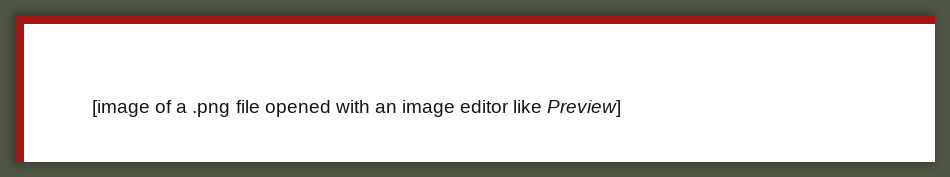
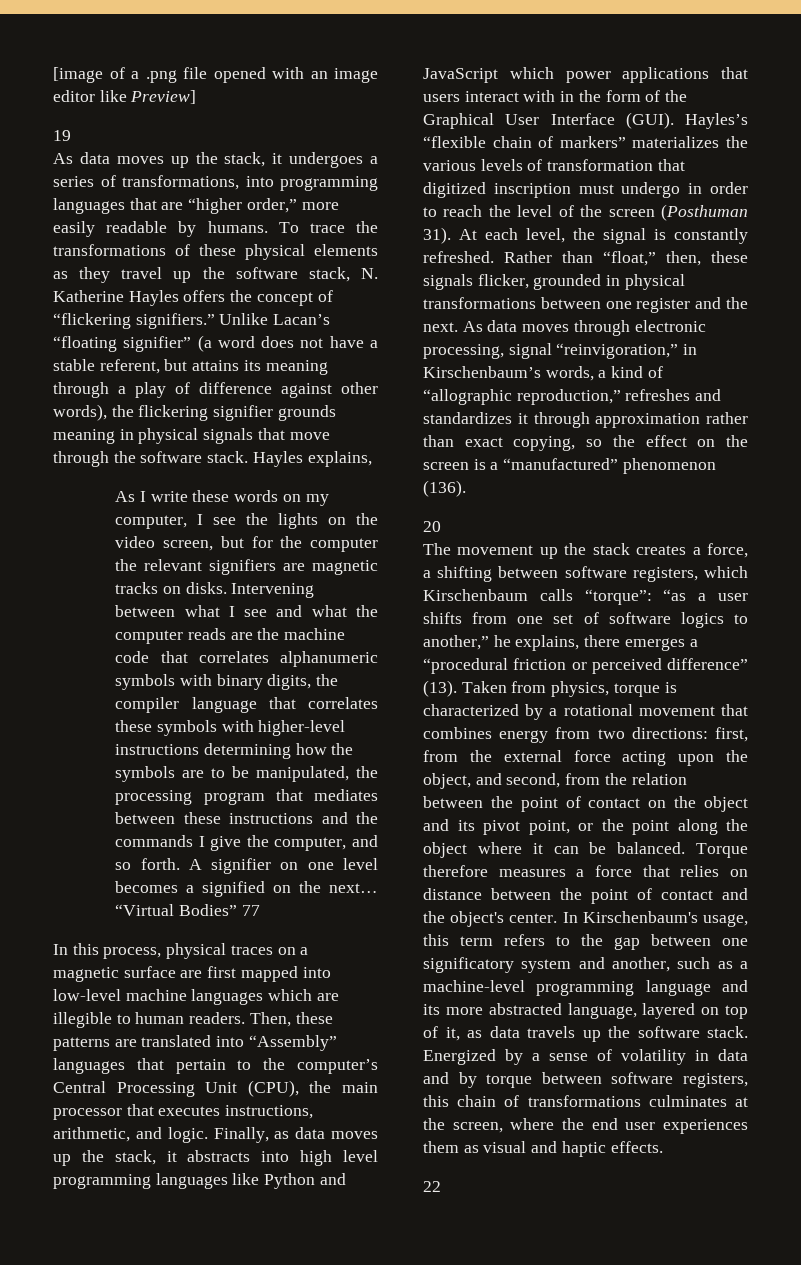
+ 19
+ As data moves up the stack, it undergoes a series of transformations, into programming languages that are “higher order,” more easily readable by humans. To trace the transformations of these physical elements as they travel up the software stack, N. Katherine Hayles offers the concept of “flickering signifiers.” Unlike Lacan’s “floating signifier” (a word does not have a stable referent, but attains its meaning through a play of difference against other words), the flickering signifier grounds meaning in physical signals that move through the software stack. Hayles explains,
+ As I write these words on my computer, I see the lights on the video screen, but for the computer the relevant signifiers are magnetic tracks on disks. Intervening between what I see and what the computer reads are the machine code that correlates alphanumeric symbols with binary digits, the compiler language that correlates these symbols with higher-level instructions determining how the symbols are to be manipulated, the processing program that mediates between these instructions and the commands I give the computer, and so forth. A signifier on one level becomes a signified on the next… “Virtual Bodies” 77
+ In this process, physical traces on a magnetic surface are first mapped into low-level machine languages which are illegible to human readers. Then, these patterns are translated into “Assembly” languages that pertain to the computer’s Central Processing Unit (CPU), the main processor that executes instructions, arithmetic, and logic. Finally, as data moves up the stack, it abstracts into high level programming languages like Python and JavaScript which power applications that users interact with in the form of the Graphical User Interface (GUI). Hayles’s “flexible chain of markers” materializes the various levels of transformation that digitized inscription must undergo in order to reach the level of the screen (Posthuman 31). At each level, the signal is constantly refreshed. Rather than “float,” then, these signals flicker, grounded in physical transformations between one register and the next. As data moves through electronic processing, signal “reinvigoration,” in Kirschenbaum’s words, a kind of “allographic reproduction,” refreshes and standardizes it through approximation rather than exact copying, so the effect on the screen is a “manufactured” phenomenon (136).
+ 20
+ The movement up the stack creates a force, a shifting between software registers, which Kirschenbaum calls “torque”: “as a user shifts from one set of software logics to another,” he explains, there emerges a “procedural friction or perceived difference” (13). Taken from physics, torque is characterized by a rotational movement that combines energy from two directions: first, from the external force acting upon the object, and second, from the relation between the point of contact on the object and its pivot point, or the point along the object where it can be balanced. Torque therefore measures a force that relies on distance between the point of contact and the object's center. In Kirschenbaum's usage, this term refers to the gap between one significatory system and another, such as a machine-level programming language and its more abstracted language, layered on top of it, as data travels up the software stack. Energized by a sense of volatility in data and by torque between software registers, this chain of transformations culminates at the screen, where the end user experiences them as visual and haptic effects.
+ 22

